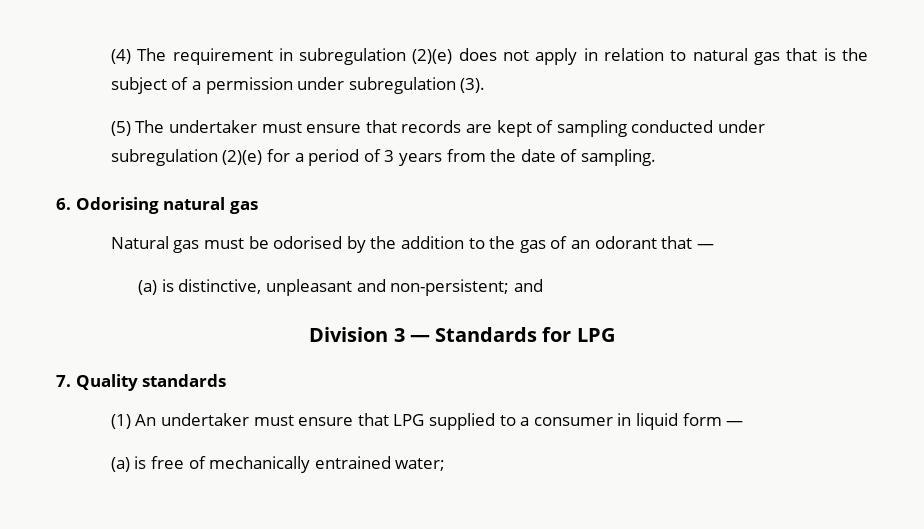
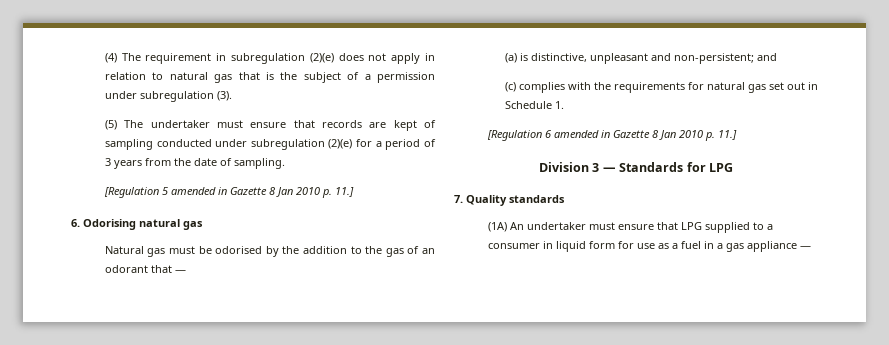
+ [Regulation 5 amended in Gazette 8 Jan 2010 p. 11.]
+ (c) complies with the requirements for natural gas set out in Schedule 1.
+ [Regulation 6 amended in Gazette 8 Jan 2010 p. 11.]
- (1) An undertaker must ensure that LPG supplied to a consumer in liquid form —
- (a) is free of mechanically entrained water;
+ (1A) An undertaker must ensure that LPG supplied to a consumer in liquid form for use as a fuel in a gas appliance —

